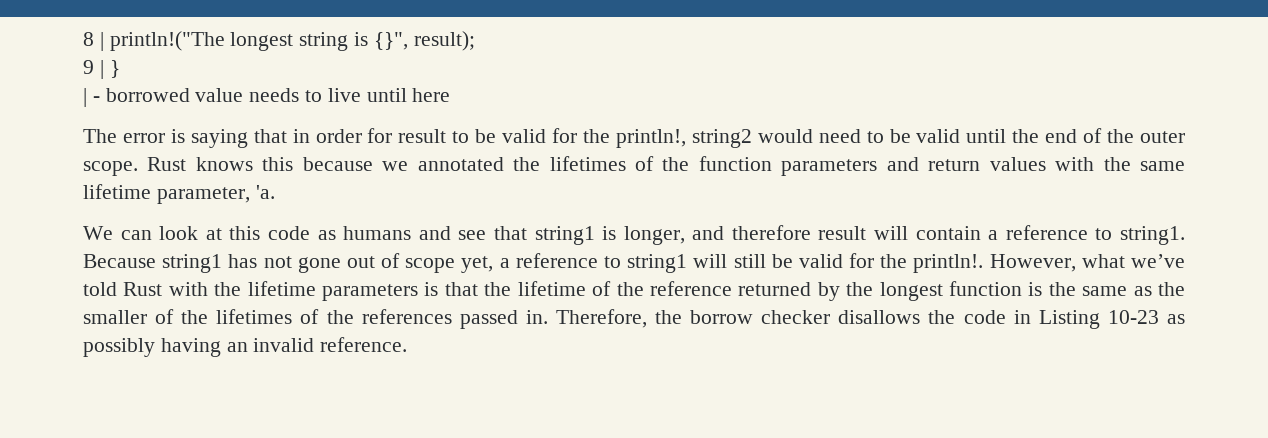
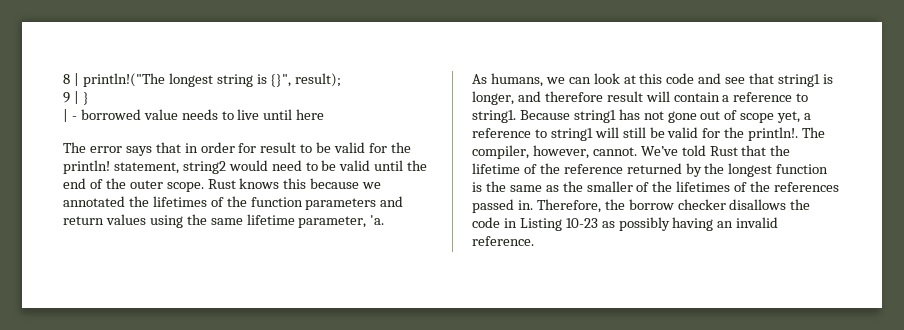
- The error is saying that in order for result to be valid for the println!, string2 would need to be valid until the end of the outer scope.
+ The error says that in order for result to be valid for the println! statement, string2 would need to be valid until the end of the outer scope.
- Rust knows this because we annotated the lifetimes of the function parameters and return values with the same lifetime parameter, 'a.
+ Rust knows this because we annotated the lifetimes of the function parameters and return values using the same lifetime parameter, 'a.
- We can look at this code as humans and see that string1 is longer, and therefore result will contain a reference to string1.
+ As humans, we can look at this code and see that string1 is longer, and therefore result will contain a reference to string1.
- However, what we’ve told Rust with the lifetime parameters is that the lifetime of the reference returned by the longest function is the same as the smaller of the lifetimes of the references passed in.
+ The compiler, however, cannot. We’ve told Rust that the lifetime of the reference returned by the longest function is the same as the smaller of the lifetimes of the references passed in.

